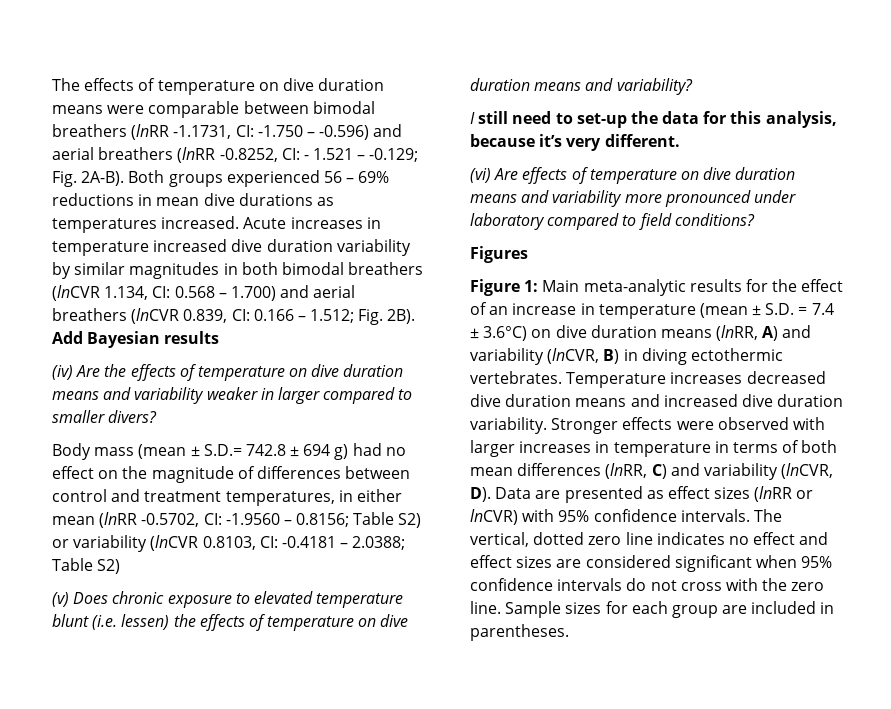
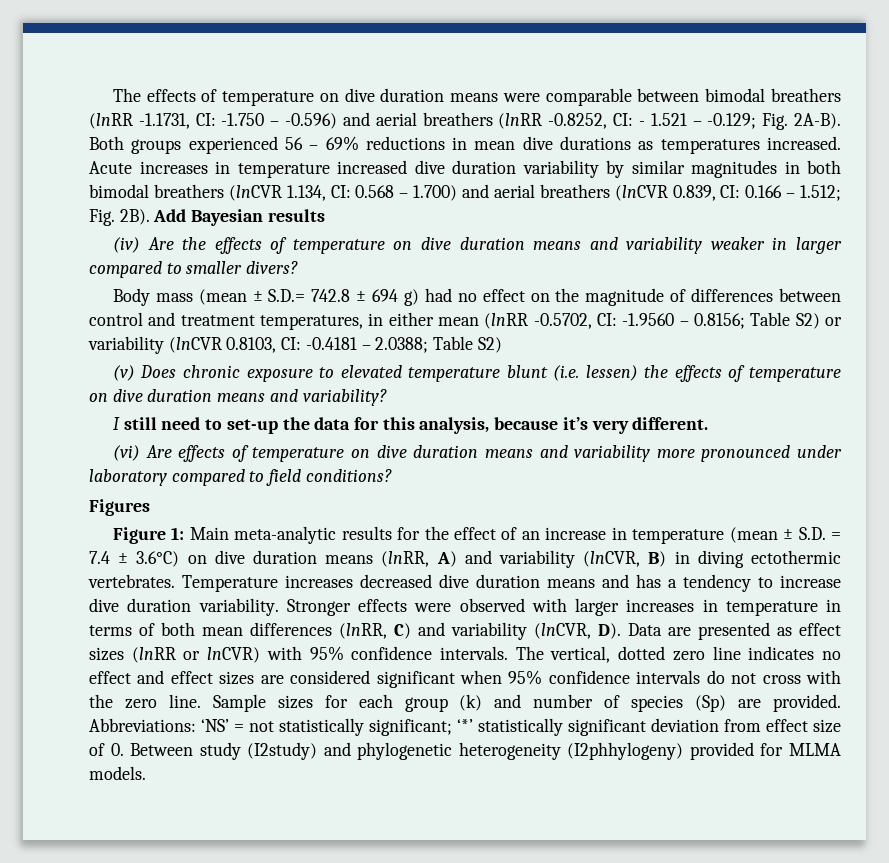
- Temperature increases decreased dive duration means and increased dive duration variability.
+ Temperature increases decreased dive duration means and has a tendency to increase dive duration variability.
- Sample sizes for each group are included in parentheses.
+ Sample sizes for each group (k) and number of species (Sp) are provided. Abbreviations: ‘NS’ = not statistically significant; ‘*’ statistically significant deviation from effect size of 0. Between study (I2study) and phylogenetic heterogeneity (I2phhylogeny) provided for MLMA models.

